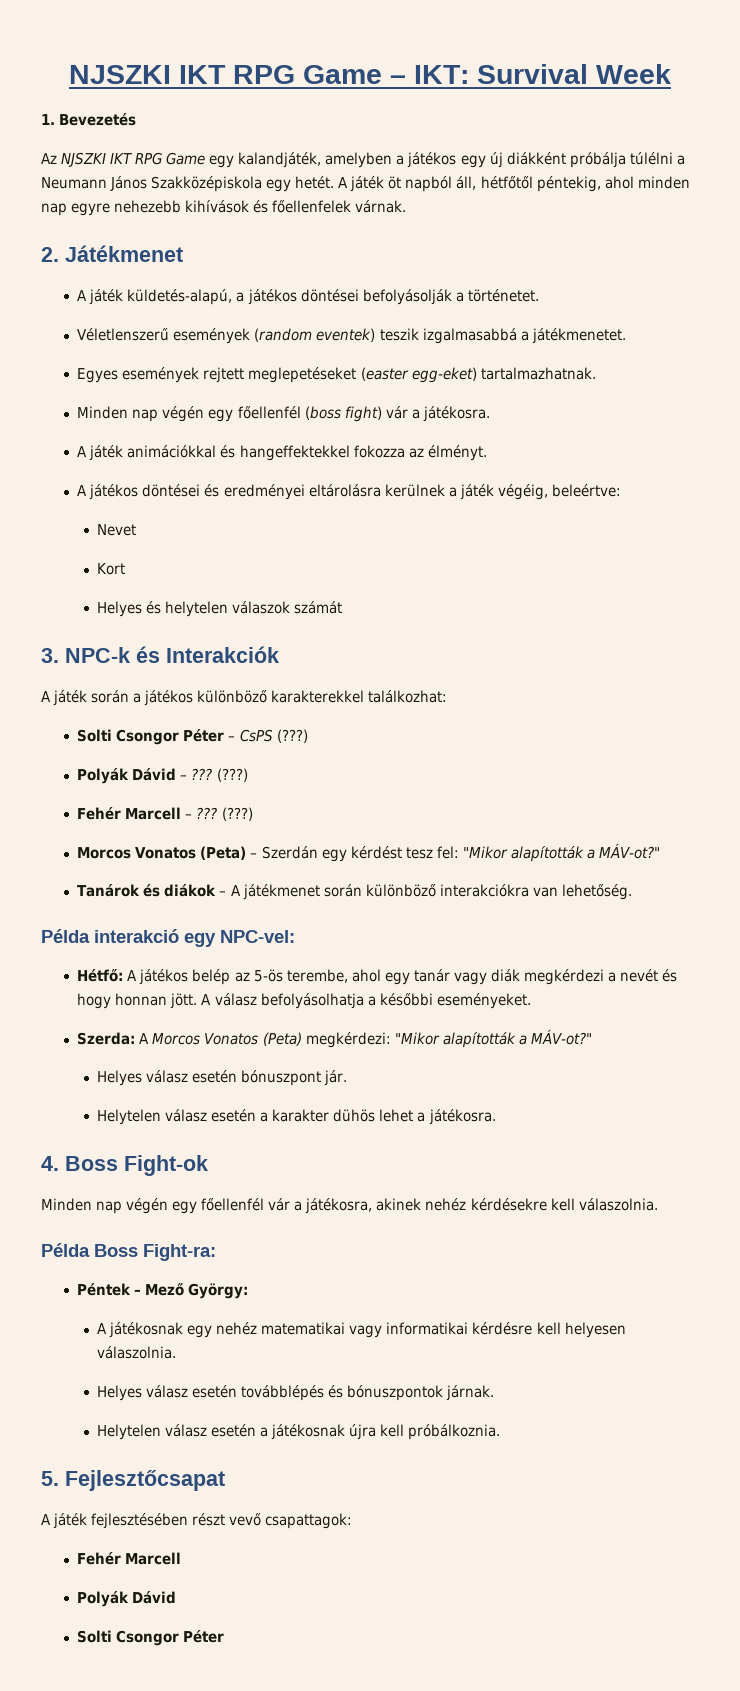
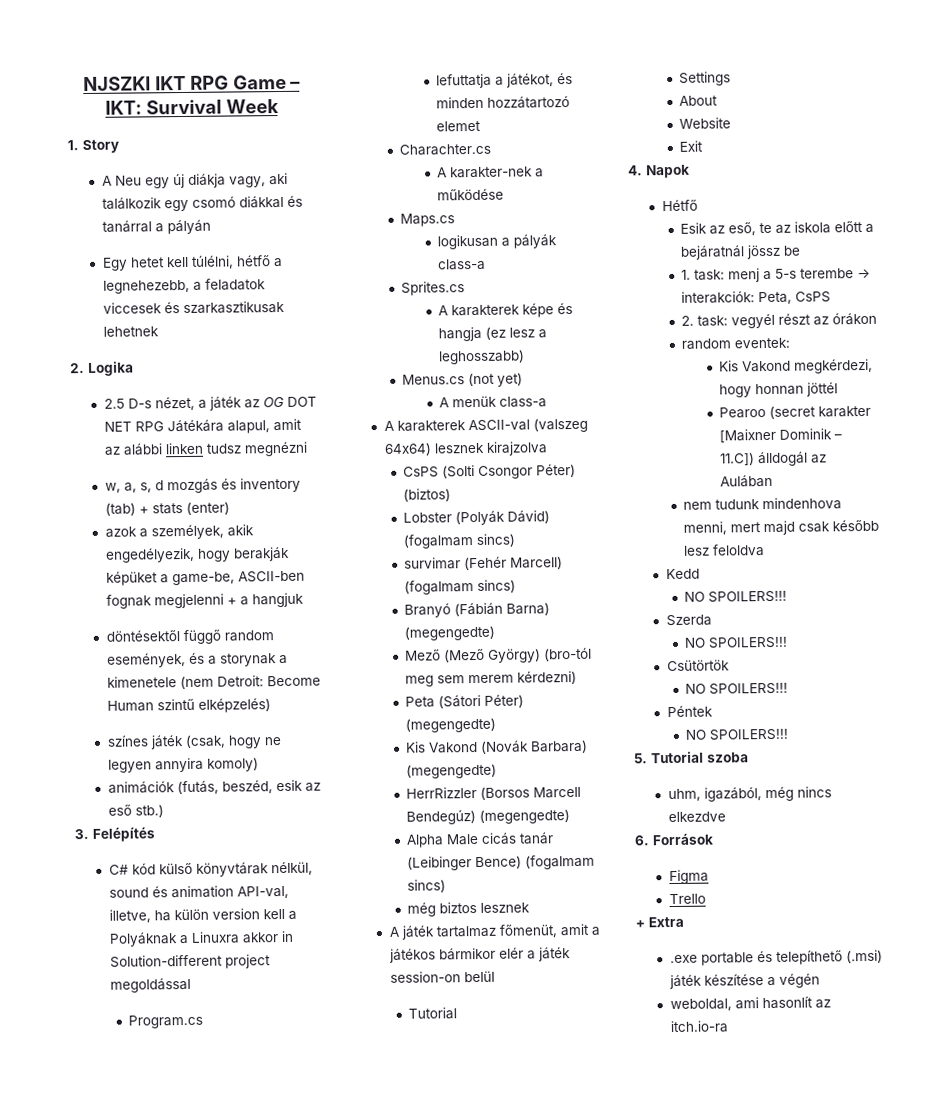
- 1. Bevezetés
- Az NJSZKI IKT RPG Game egy kalandjáték, amelyben a játékos egy új diákként próbálja túlélni a Neumann János Szakközépiskola egy hetét. A játék öt napból áll, hétfőtől péntekig, ahol minden nap egyre nehezebb kihívások és főellenfelek várnak.
- 2. Játékmenet
- A játék küldetés-alapú, a játékos döntései befolyásolják a történetet.
- Véletlenszerű események (random eventek) teszik izgalmasabbá a játékmenetet.
- Egyes események rejtett meglepetéseket (easter egg-eket) tartalmazhatnak.
- Minden nap végén egy főellenfél (boss fight) vár a játékosra.
- A játék animációkkal és hangeffektekkel fokozza az élményt.
- A játékos döntései és eredményei eltárolásra kerülnek a játék végéig, beleértve:
- Nevet
- Kort
- Helyes és helytelen válaszok számát
- 3. NPC-k és Interakciók
- A játék során a játékos különböző karakterekkel találkozhat:
- Solti Csongor Péter – CsPS (???)
- Polyák Dávid – ??? (???)
- Fehér Marcell – ??? (???)
- Morcos Vonatos (Peta) – Szerdán egy kérdést tesz fel: "Mikor alapították a MÁV-ot?"
- Tanárok és diákok – A játékmenet során különböző interakciókra van lehetőség.
- Példa interakció egy NPC-vel:
- Hétfő: A játékos belép az 5-ös terembe, ahol egy tanár vagy diák megkérdezi a nevét és hogy honnan jött. A válasz befolyásolhatja a későbbi eseményeket.
- Szerda: A Morcos Vonatos (Peta) megkérdezi: "Mikor alapították a MÁV-ot?"
- Helyes válasz esetén bónuszpont jár.
- Helytelen válasz esetén a karakter dühös lehet a játékosra.
- 4. Boss Fight-ok
- Minden nap végén egy főellenfél vár a játékosra, akinek nehéz kérdésekre kell válaszolnia.
- Példa Boss Fight-ra:
- Péntek – Mező György:
- A játékosnak egy nehéz matematikai vagy informatikai kérdésre kell helyesen válaszolnia.
- Helyes válasz esetén továbblépés és bónuszpontok járnak.
- Helytelen válasz esetén a játékosnak újra kell próbálkoznia.
- 5. Fejlesztőcsapat
- A játék fejlesztésében részt vevő csapattagok:
- Fehér Marcell
- Polyák Dávid
- Solti Csongor Péter
+ 1. Story
+ A Neu egy új diákja vagy, aki találkozik egy csomó diákkal és tanárral a pályán
+ Egy hetet kell túlélni, hétfő a legnehezebb, a feladatok viccesek és szarkasztikusak lehetnek
+ 2. Logika
+ 2.5 D-s nézet, a játék az OG DOT NET RPG Játékára alapul, amit az alábbi linken tudsz megnézni
+ w, a, s, d mozgás és inventory (tab) + stats (enter)
+ azok a személyek, akik engedélyezik, hogy berakják képüket a game-be, ASCII-ben fognak megjelenni + a hangjuk
+ döntésektől függő random események, és a storynak a kimenetele (nem Detroit: Become Human szintű elképzelés)
+ színes játék (csak, hogy ne legyen annyira komoly)
+ animációk (futás, beszéd, esik az eső stb.)
+ 3. Felépítés
+ C# kód külső könyvtárak nélkül, sound és animation API-val, illetve, ha külön version kell a Polyáknak a Linuxra akkor in Solution-different project megoldással
+ Program.cs
+ lefuttatja a játékot, és minden hozzátartozó elemet
+ Charachter.cs
+ A karakter-nek a működése
+ Maps.cs
+ logikusan a pályák class-a
+ Sprites.cs
+ A karakterek képe és hangja (ez lesz a leghosszabb)
+ Menus.cs (not yet)
+ A menük class-a
+ A karakterek ASCII-val (valszeg 64x64) lesznek kirajzolva
+ CsPS (Solti Csongor Péter) (biztos)
+ Lobster (Polyák Dávid) (fogalmam sincs)
+ survimar (Fehér Marcell) (fogalmam sincs)
+ Branyó (Fábián Barna) (megengedte)
+ Mező (Mező György) (bro-tól meg sem merem kérdezni)
+ Peta (Sátori Péter) (megengedte)
+ Kis Vakond (Novák Barbara) (megengedte)
+ HerrRizzler (Borsos Marcell Bendegúz) (megengedte)
+ Alpha Male cicás tanár (Leibinger Bence) (fogalmam sincs)
+ még biztos lesznek
+ A játék tartalmaz főmenüt, amit a játékos bármikor elér a játék session-on belül
+ Tutorial
+ Settings
+ About
+ Website
+ Exit
+ 4. Napok
+ Hétfő
+ Esik az eső, te az iskola előtt a bejáratnál jössz be
+ 1. task: menj a 5-s terembe → interakciók: Peta, CsPS
+ 2. task: vegyél részt az órákon
+ random eventek:
+ Kis Vakond megkérdezi, hogy honnan jöttél
+ Pearoo (secret karakter [Maixner Dominik – 11.C]) álldogál az Aulában
+ nem tudunk mindenhova menni, mert majd csak később lesz feloldva
+ Kedd
+ NO SPOILERS!!!
+ Szerda
+ NO SPOILERS!!!
+ Csütörtök
+ NO SPOILERS!!!
+ Péntek
+ NO SPOILERS!!!
+ 5. Tutorial szoba
+ uhm, igazából, még nincs elkezdve
+ 6. Források
+ Figma
+ Trello
+ + Extra
+ .exe portable és telepíthető (.msi) játék készítése a végén
+ weboldal, ami hasonlít az itch.io-ra

